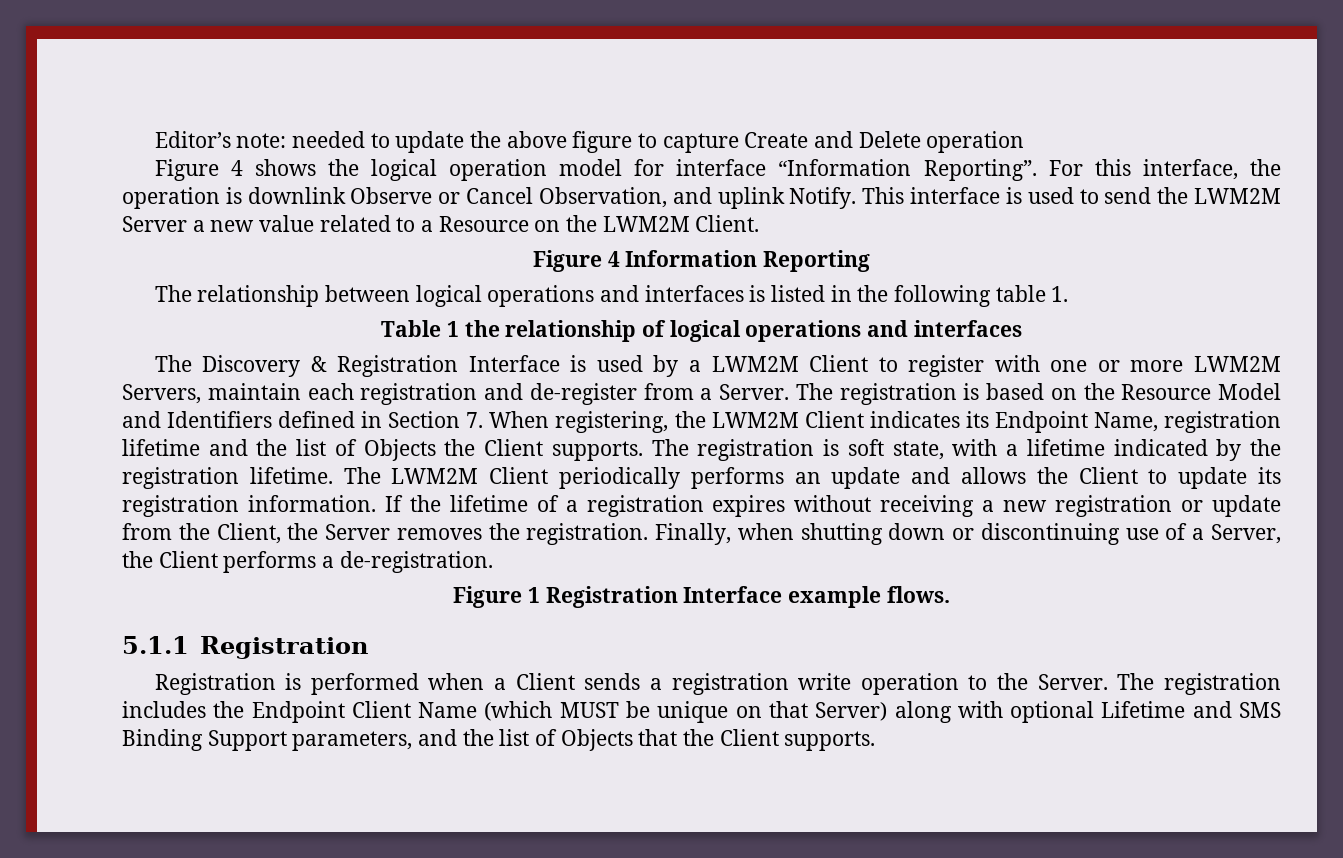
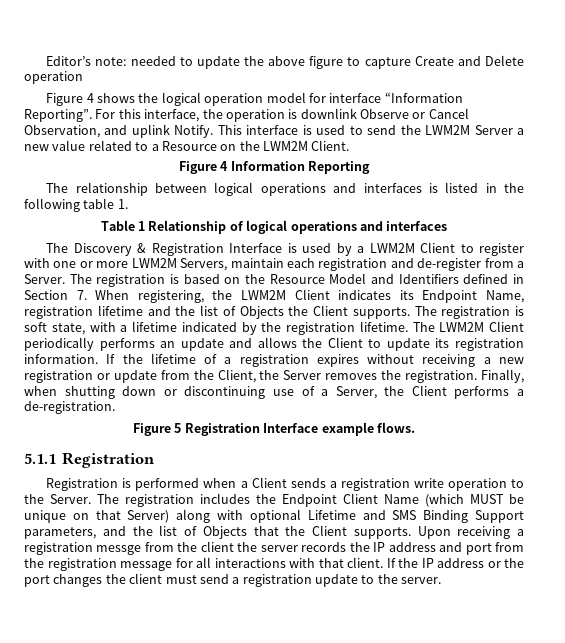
- Table 1 the relationship of logical operations and interfaces
+ Table 1 Relationship of logical operations and interfaces
- Figure 1 Registration Interface example flows.
+ Figure 5 Registration Interface example flows.
+ Upon receiving a registration messge from the client the server records the IP address and port from the registration message for all interactions with that client. If the IP address or the port changes the client must send a registration update to the server.

